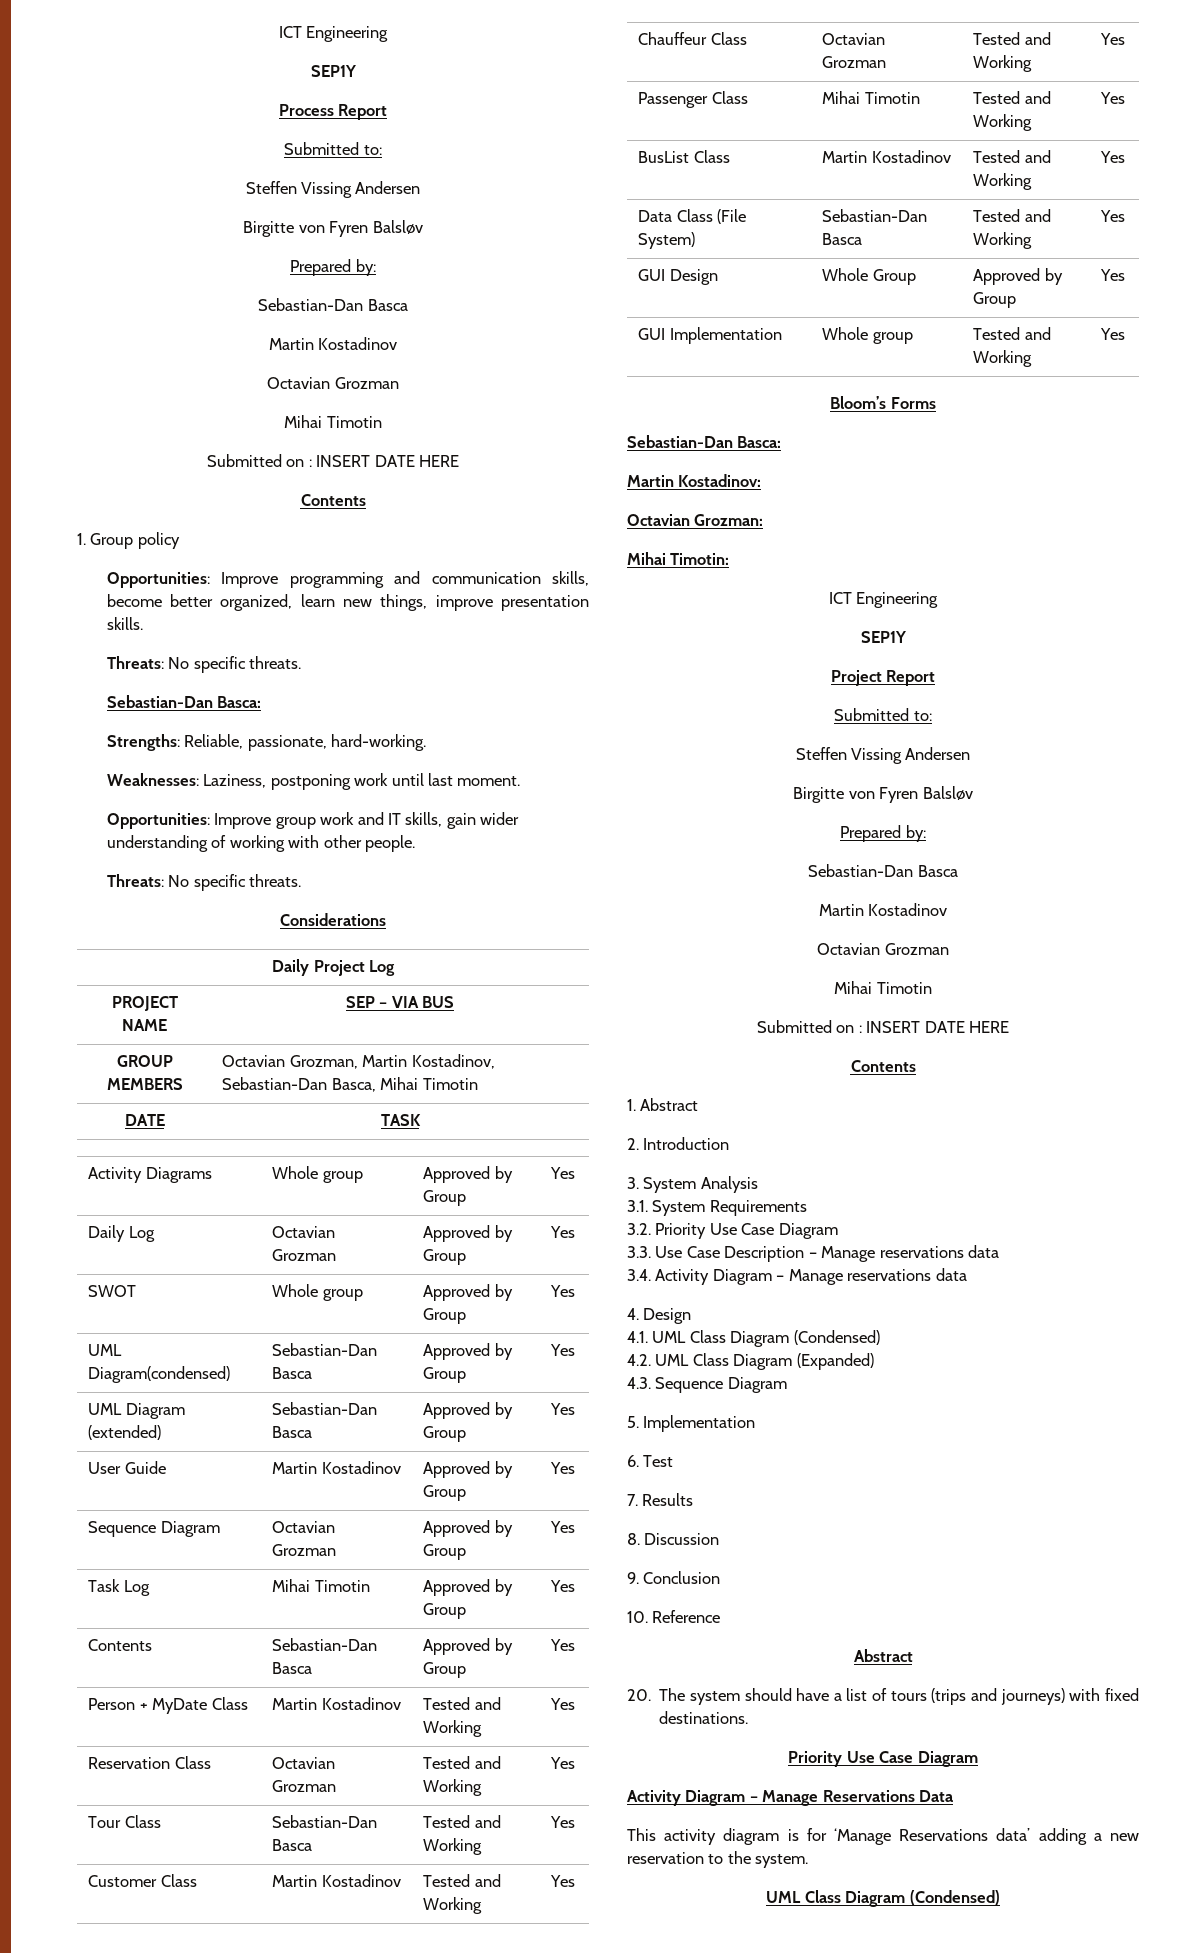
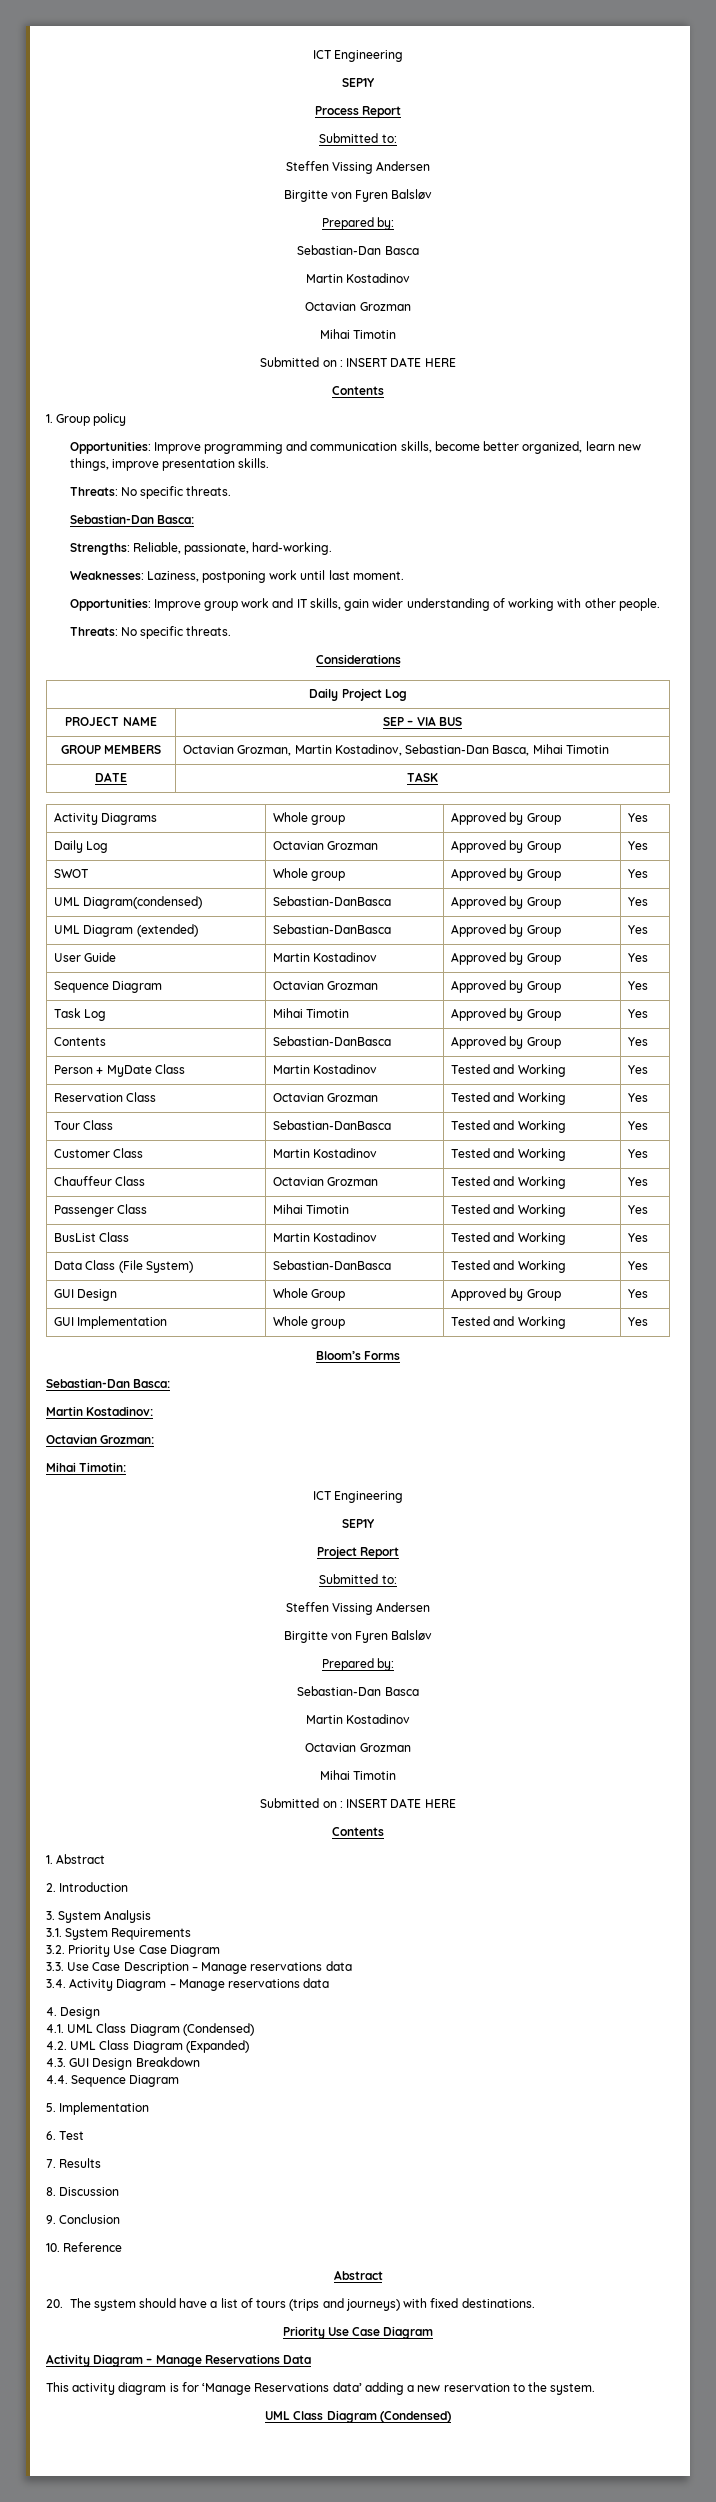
- UML Diagram(condensed) | Sebastian-Dan Basca | Approved by Group | Yes
+ UML Diagram(condensed) | Sebastian-DanBasca | Approved by Group | Yes
- UML Diagram (extended) | Sebastian-Dan Basca | Approved by Group | Yes
+ UML Diagram (extended) | Sebastian-DanBasca | Approved by Group | Yes
- Contents | Sebastian-Dan Basca | Approved by Group | Yes
+ Contents | Sebastian-DanBasca | Approved by Group | Yes
- Tour Class | Sebastian-Dan Basca | Tested and Working | Yes
+ Tour Class | Sebastian-DanBasca | Tested and Working | Yes
- Data Class (File System) | Sebastian-Dan Basca | Tested and Working | Yes
+ Data Class (File System) | Sebastian-DanBasca | Tested and Working | Yes
- 4.3. Sequence Diagram
+ 4.3. GUI Design Breakdown
+ 4.4. Sequence Diagram

